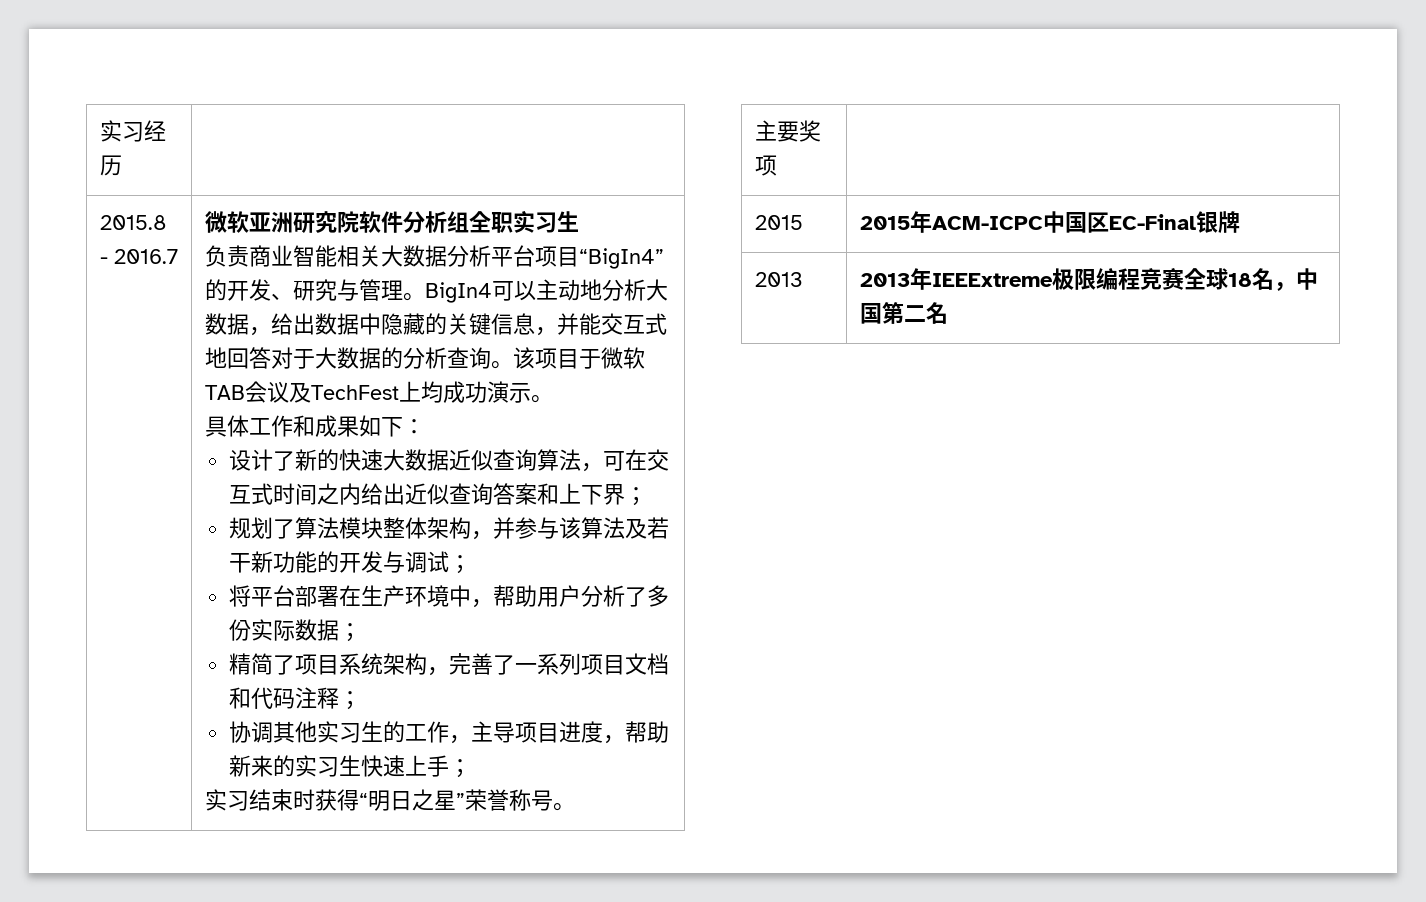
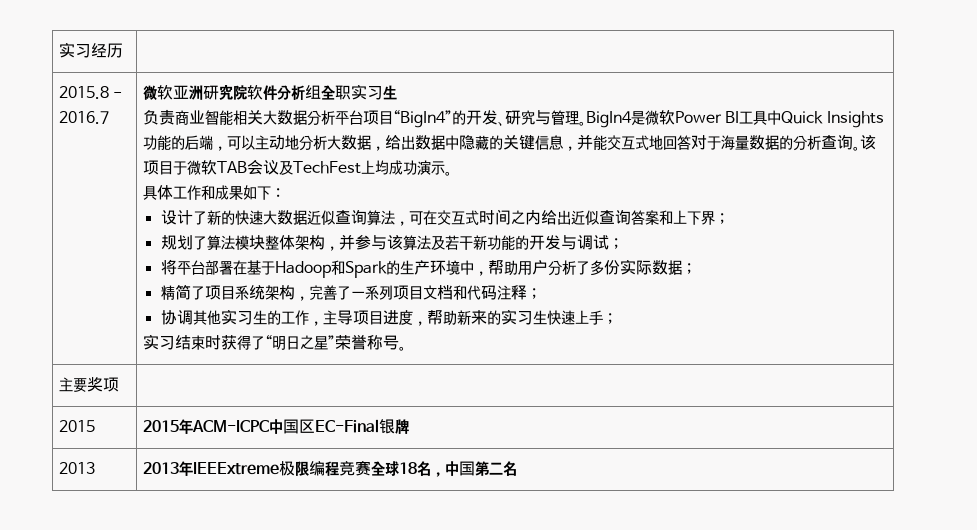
- BigIn4可以主动地分析大数据，给出数据中隐藏的关键信息，并能交互式地回答对于大数据的分析查询。
+ BigIn4是微软Power BI工具中Quick Insights功能的后端，可以主动地分析大数据，给出数据中隐藏的关键信息，并能交互式地回答对于海量数据的分析查询。
- 将平台部署在生产环境中，帮助用户分析了多份实际数据；
+ 将平台部署在基于Hadoop和Spark的生产环境中，帮助用户分析了多份实际数据；
- 实习结束时获得“明日之星”荣誉称号。
+ 实习结束时获得了“明日之星”荣誉称号。

